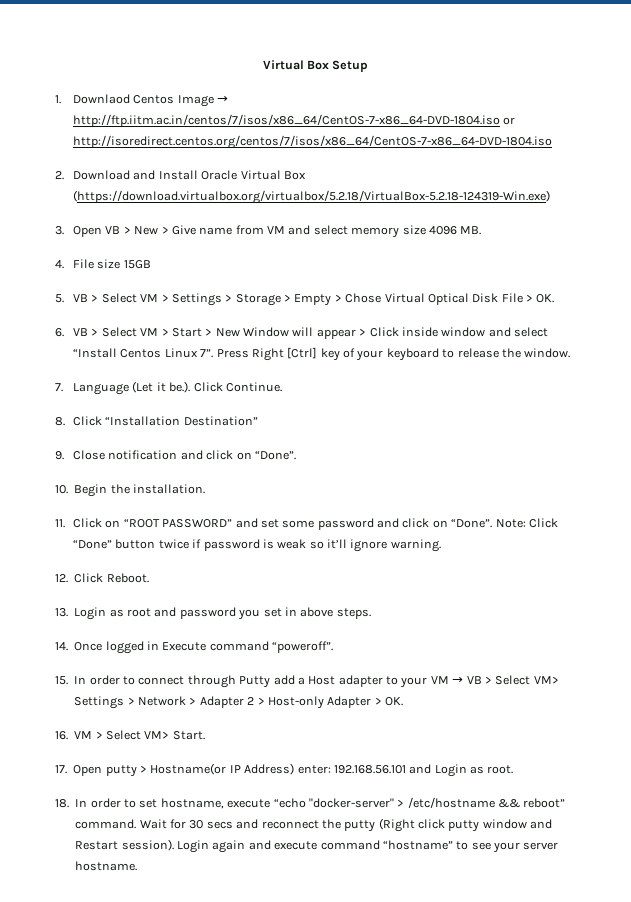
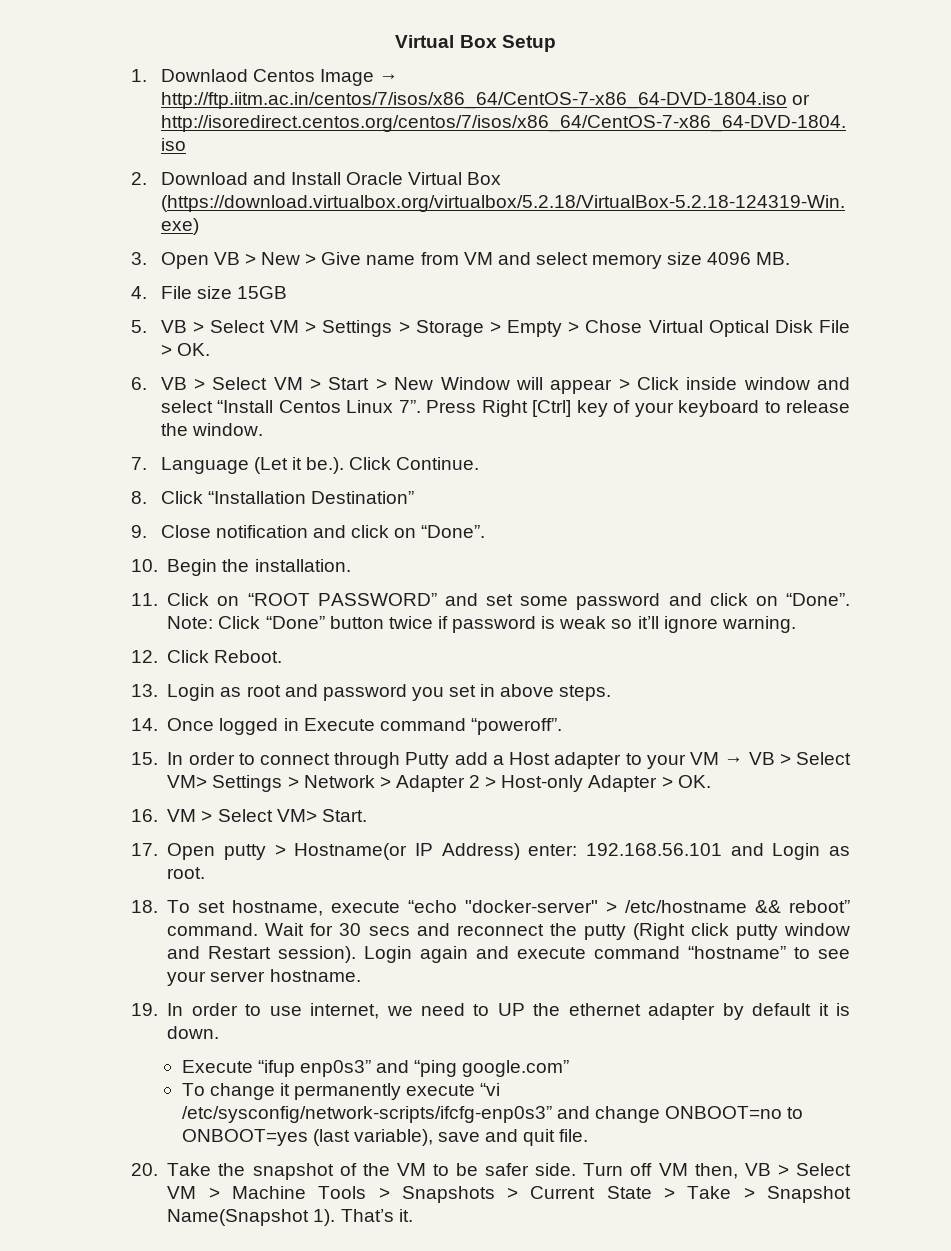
- 18. In order to set hostname, execute “echo "docker-server" > /etc/hostname && reboot” command.
+ 18. To set hostname, execute “echo "docker-server" > /etc/hostname && reboot” command.
+ 19. In order to use internet, we need to UP the ethernet adapter by default it is down.
+ Execute “ifup enp0s3” and “ping google.com”
+ To change it permanently execute “vi /etc/sysconfig/network-scripts/ifcfg-enp0s3” and change ONBOOT=no to ONBOOT=yes (last variable), save and quit file.
+ 20. Take the snapshot of the VM to be safer side. Turn off VM then, VB > Select VM > Machine Tools > Snapshots > Current State > Take > Snapshot Name(Snapshot 1). That’s it.

